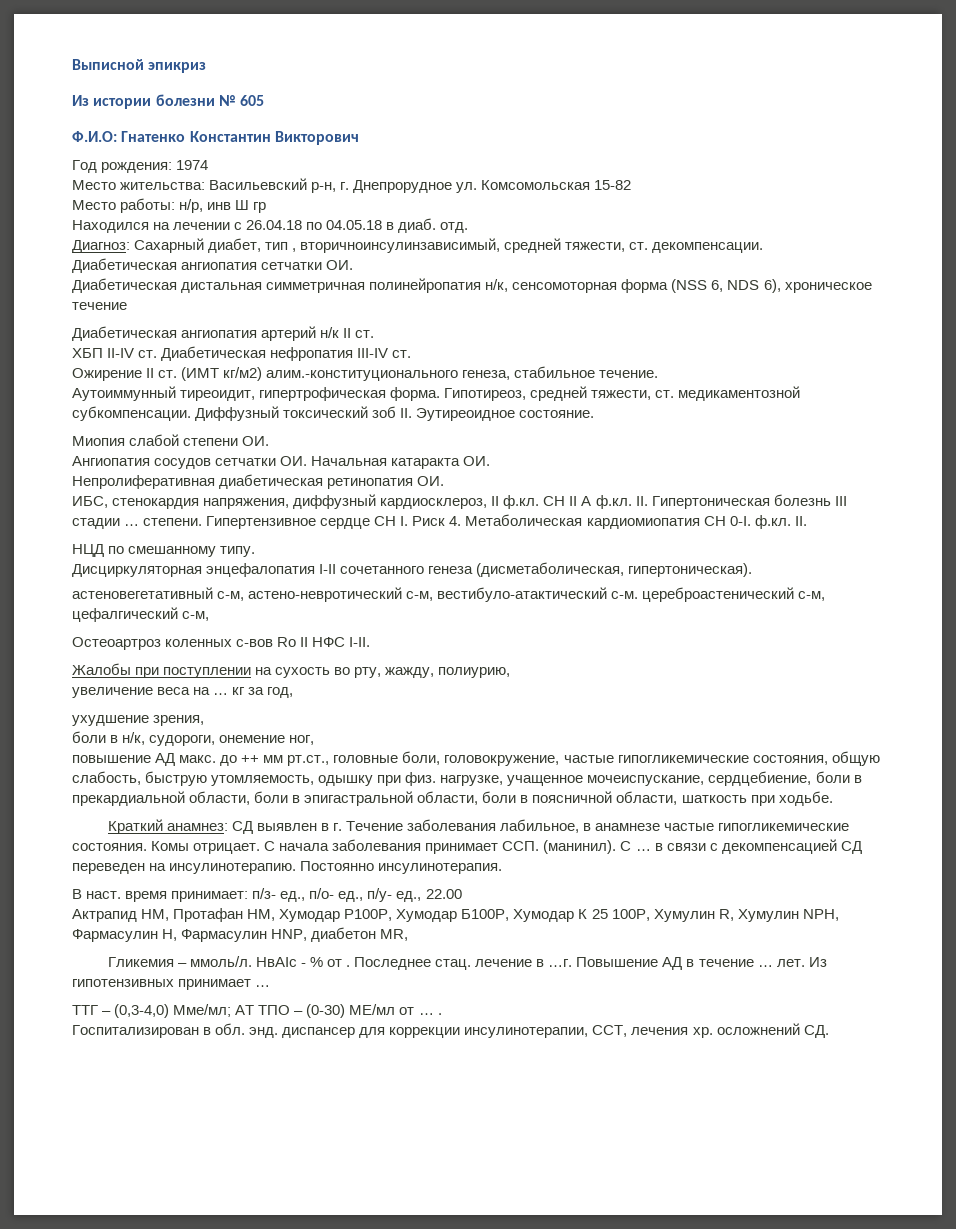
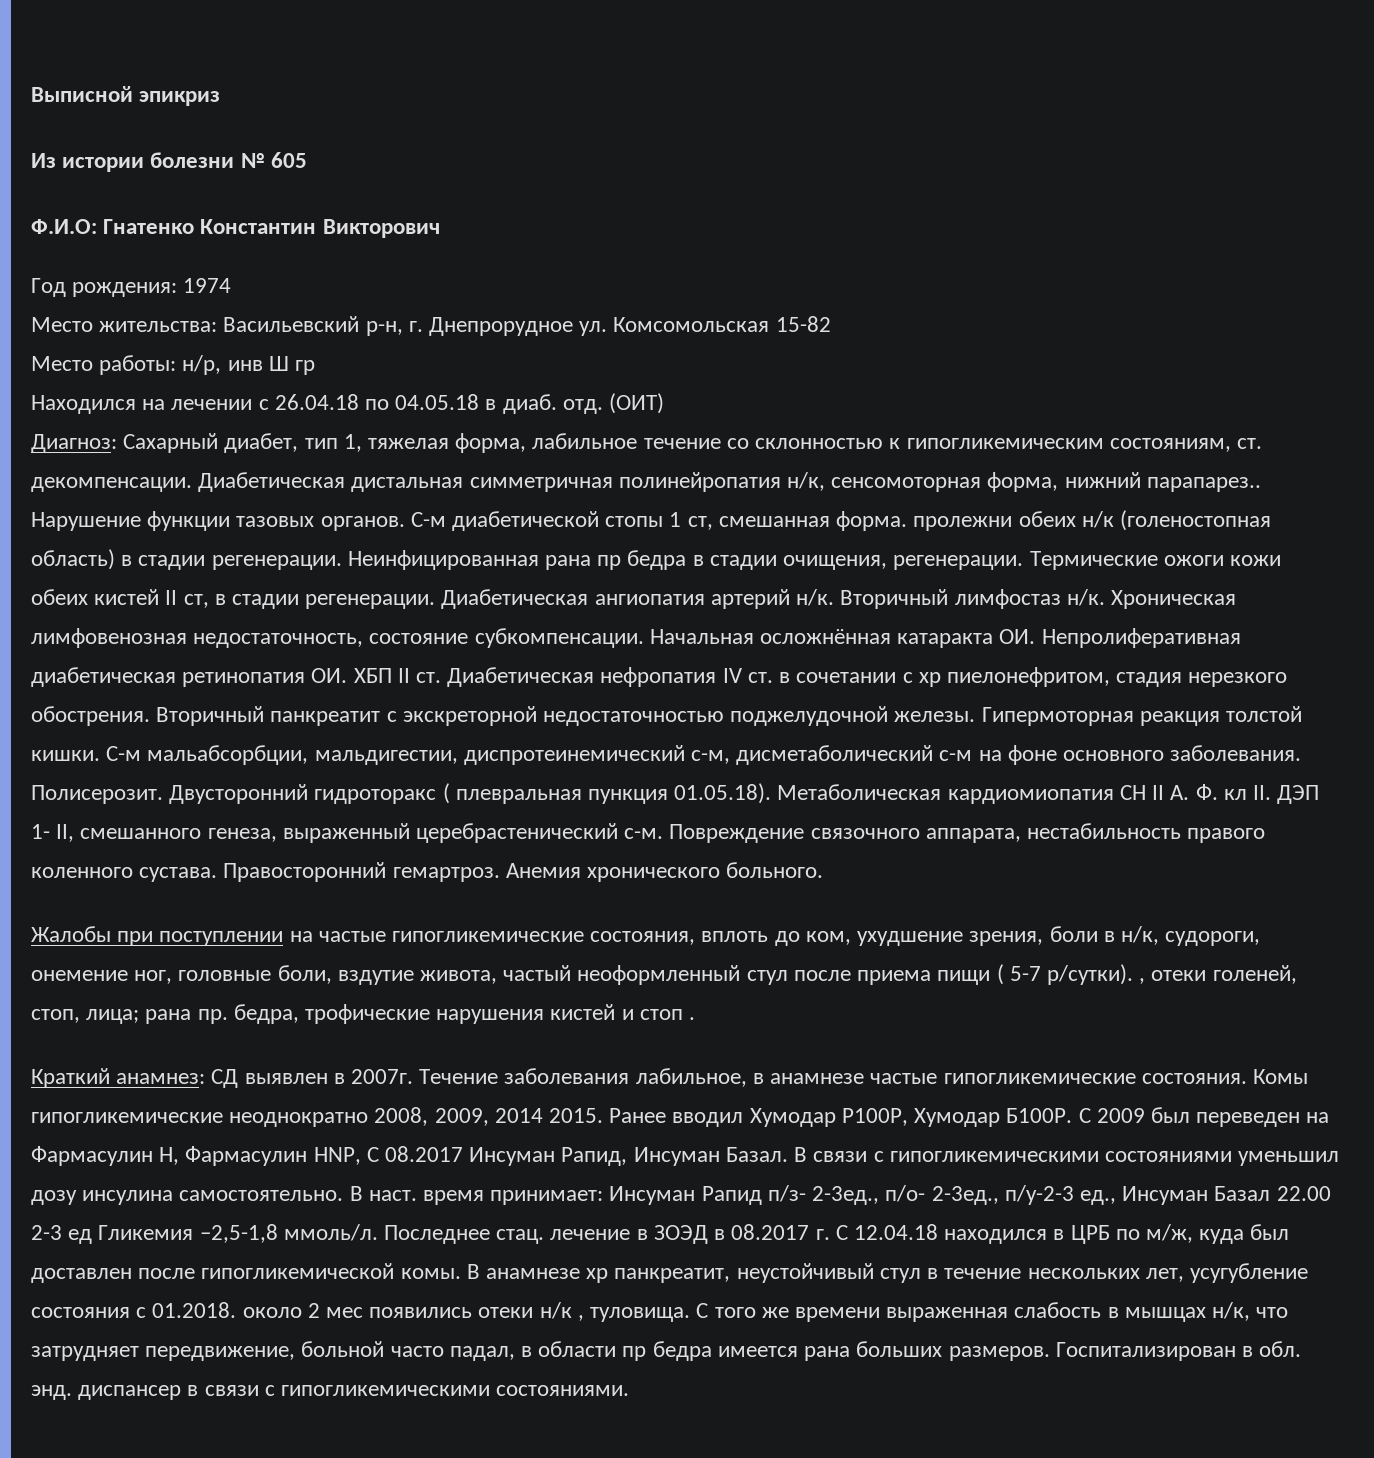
+ (ОИТ)
- Диагноз: Сахарный диабет, тип , вторичноинсулинзависимый, средней тяжести, ст. декомпенсации.
- Диабетическая ангиопатия сетчатки ОИ.
- Диабетическая дистальная симметричная полинейропатия н/к, сенсомоторная форма (NSS 6, NDS 6), хроническое течение
- Диабетическая ангиопатия артерий н/к II ст.
- ХБП II-IV ст. Диабетическая нефропатия III-IV ст.
- Ожирение II ст. (ИМТ кг/м2) алим.-конституционального генеза, стабильное течение.
- Аутоиммунный тиреоидит, гипертрофическая форма. Гипотиреоз, средней тяжести, ст. медикаментозной субкомпенсации. Диффузный токсический зоб II. Эутиреоидное состояние.
- Миопия слабой степени ОИ.
- Ангиопатия сосудов сетчатки ОИ. Начальная катаракта ОИ.
- Непролиферативная диабетическая ретинопатия ОИ.
- ИБС, стенокардия напряжения, диффузный кардиосклероз, II ф.кл. СН II А ф.кл. II. Гипертоническая болезнь III стадии … степени. Гипертензивное сердце СН I. Риск 4. Метаболическая кардиомиопатия СН 0-I. ф.кл. II.
- НЦД по смешанному типу.
- Дисциркуляторная энцефалопатия I-II сочетанного генеза (дисметаболическая, гипертоническая).
- астеновегетативный с-м, астено-невротический с-м, вестибуло-атактический с-м. цереброастенический с-м, цефалгический с-м,
- Остеоартроз коленных с-вов Rо II НФС I-II.
- Жалобы при поступлении на сухость во рту, жажду, полиурию,
- увеличение веса на … кг за год,
- ухудшение зрения,
- боли в н/к, судороги, онемение ног,
- повышение АД макс. до ++ мм рт.ст., головные боли, головокружение, частые гипогликемические состояния, общую слабость, быструю утомляемость, одышку при физ. нагрузке, учащенное мочеиспускание, сердцебиение, боли в прекардиальной области, боли в эпигастральной области, боли в поясничной области, шаткость при ходьбе.
+ Диагноз: Сахарный диабет, тип 1, тяжелая форма, лабильное течение со склонностью к гипогликемическим состояниям, ст. декомпенсации. Диабетическая дистальная симметричная полинейропатия н/к, сенсомоторная форма, нижний парапарез.. Нарушение функции тазовых органов. С-м диабетической стопы 1 ст, смешанная форма. пролежни обеих н/к (голеностопная область) в стадии регенерации. Неинфицированная рана пр бедра в стадии очищения, регенерации. Термические ожоги кожи обеих кистей II ст, в стадии регенерации. Диабетическая ангиопатия артерий н/к. Вторичный лимфостаз н/к. Хроническая лимфовенозная недостаточность, состояние субкомпенсации. Начальная осложнённая катаракта ОИ. Непролиферативная диабетическая ретинопатия ОИ. ХБП II ст. Диабетическая нефропатия IV ст. в сочетании с хр пиелонефритом, стадия нерезкого обострения. Вторичный панкреатит с экскреторной недостаточностью поджелудочной железы. Гипермоторная реакция толстой кишки. С-м мальабсорбции, мальдигестии, диспротеинемический с-м, дисметаболический с-м на фоне основного заболевания. Полисерозит. Двусторонний гидроторакс ( плевральная пункция 01.05.18). Метаболическая кардиомиопатия СН II А. Ф. кл II. ДЭП 1- II, смешанного генеза, выраженный церебрастенический с-м. Повреждение связочного аппарата, нестабильность правого коленного сустава. Правосторонний гемартроз. Анемия хронического больного.
+ Жалобы при поступлении на частые гипогликемические состояния, вплоть до ком, ухудшение зрения, боли в н/к, судороги, онемение ног, головные боли, вздутие живота, частый неоформленный стул после приема пищи ( 5-7 р/сутки). , отеки голеней, стоп, лица; рана пр. бедра, трофические нарушения кистей и стоп .
- Краткий анамнез: СД выявлен в г. Течение заболевания лабильное, в анамнезе частые гипогликемические состояния.
+ Краткий анамнез: СД выявлен в 2007г. Течение заболевания лабильное, в анамнезе частые гипогликемические состояния.
- Комы отрицает. С начала заболевания принимает ССП. (манинил). С … в связи с декомпенсацией СД переведен на инсулинотерапию. Постоянно инсулинотерапия.
- В наст. время принимает: п/з- ед., п/о- ед., п/у- ед., 22.00
- Актрапид НМ, Протафан НМ, Хумодар Р100Р, Хумодар Б100Р, Хумодар К 25 100Р, Хумулин R, Хумулин NРН, Фармасулин Н, Фармасулин НNР, диабетон МR,
- Гликемия – ммоль/л. НвАIс - % от . Последнее стац. лечение в …г. Повышение АД в течение … лет. Из гипотензивных принимает …
- ТТГ – (0,3-4,0) Мме/мл; АТ ТПО – (0-30) МЕ/мл от … .
- Госпитализирован в обл. энд. диспансер для коррекции инсулинотерапии, ССТ, лечения хр. осложнений СД.
+ Комы гипогликемические неоднократно 2008, 2009, 2014 2015. Ранее вводил Хумодар Р100Р, Хумодар Б100Р. С 2009 был переведен на Фармасулин Н, Фармасулин НNP, С 08.2017 Инсуман Рапид, Инсуман Базал. В связи с гипогликемическими состояниями уменьшил дозу инсулина самостоятельно. В наст. время принимает: Инсуман Рапид п/з- 2-3ед., п/о- 2-3ед., п/у-2-3 ед., Инсуман Базал 22.00 2-3 ед Гликемия –2,5-1,8 ммоль/л. Последнее стац. лечение в ЗОЭД в 08.2017 г. С 12.04.18 находился в ЦРБ по м/ж, куда был доставлен после гипогликемической комы. В анамнезе хр панкреатит, неустойчивый стул в течение нескольких лет, усугубление состояния с 01.2018. около 2 мес появились отеки н/к , туловища. С того же времени выраженная слабость в мышцах н/к, что затрудняет передвижение, больной часто падал, в области пр бедра имеется рана больших размеров. Госпитализирован в обл. энд. диспансер в связи с гипогликемическими состояниями.

